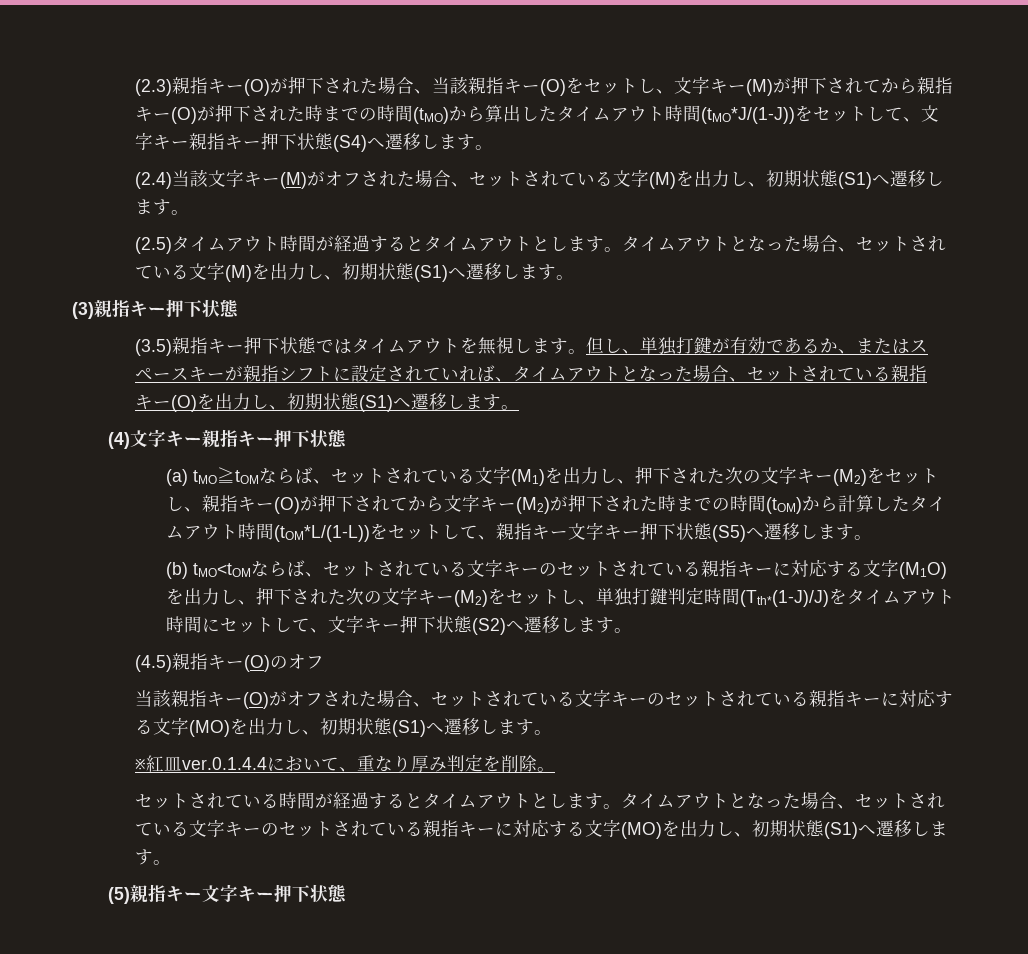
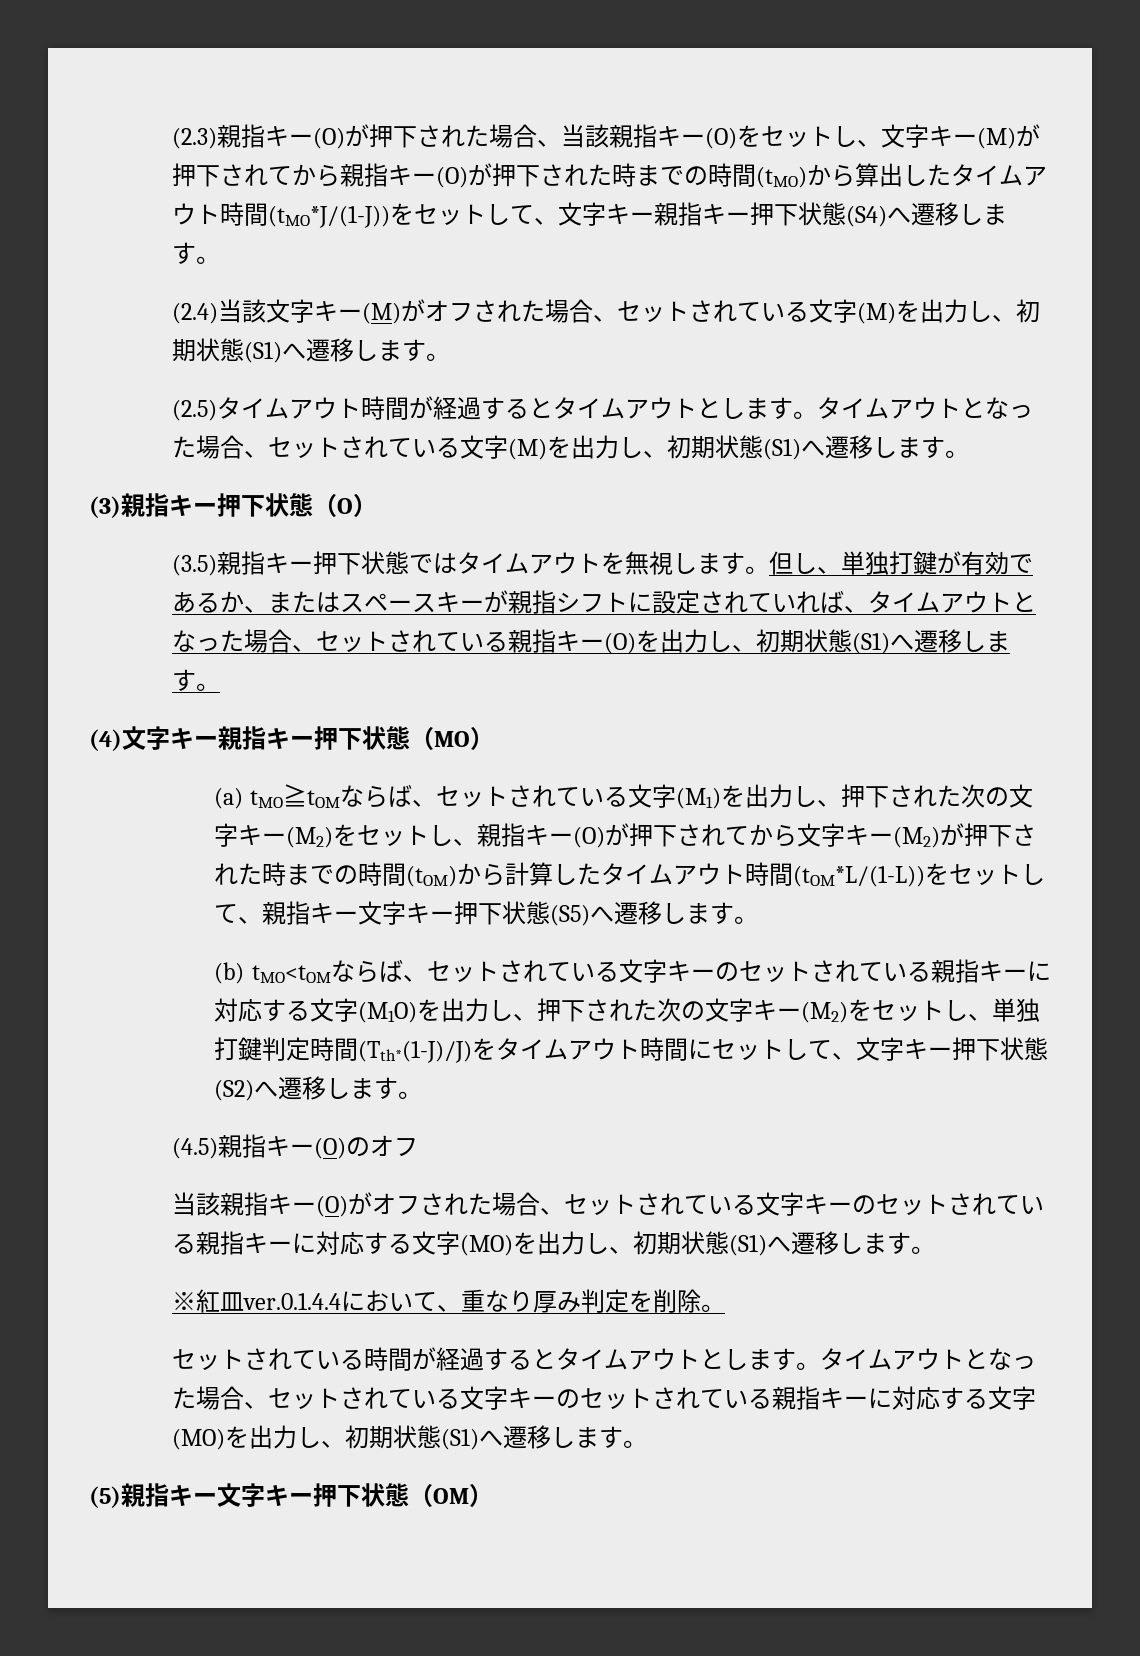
- (3)親指キー押下状態
+ (3)親指キー押下状態（O）
- (4)文字キー親指キー押下状態
+ (4)文字キー親指キー押下状態（MO）
- (5)親指キー文字キー押下状態
+ (5)親指キー文字キー押下状態（OM）

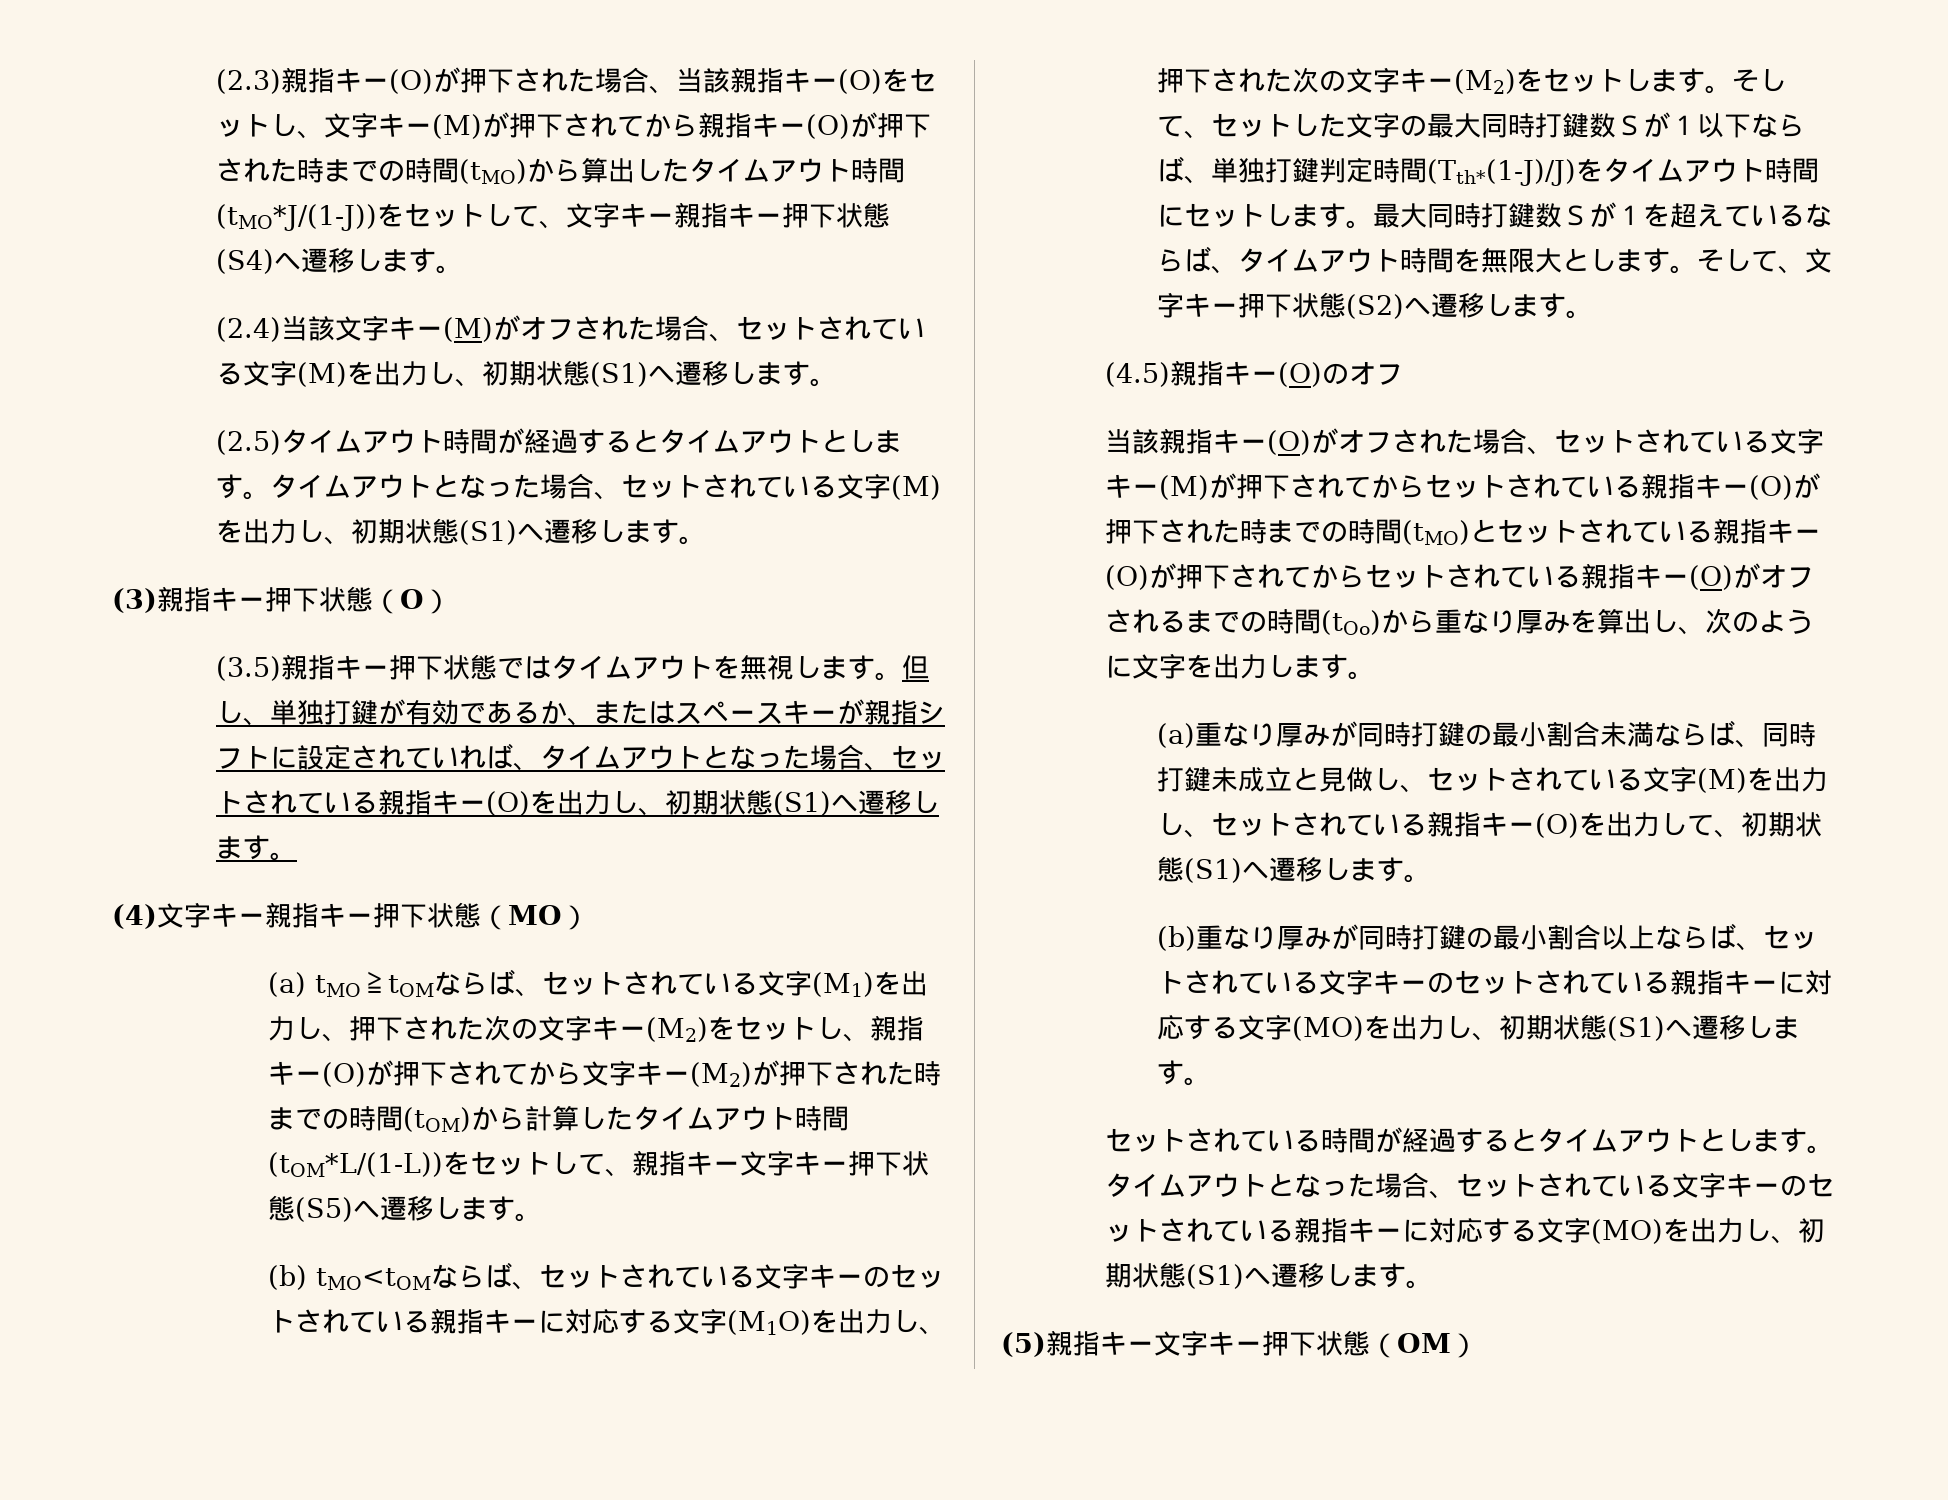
- (b) tMO<tOMならば、セットされている文字キーのセットされている親指キーに対応する文字(M1O)を出力し、押下された次の文字キー(M2)をセットし、単独打鍵判定時間(Tth*(1-J)/J)をタイムアウト時間にセットして、文字キー押下状態(S2)へ遷移します。
+ (b) tMO<tOMならば、セットされている文字キーのセットされている親指キーに対応する文字(M1O)を出力し、押下された次の文字キー(M2)をセットします。そして、セットした文字の最大同時打鍵数Ｓが１以下ならば、単独打鍵判定時間(Tth*(1-J)/J)をタイムアウト時間にセットします。最大同時打鍵数Ｓが１を超えているならば、タイムアウト時間を無限大とします。そして、文字キー押下状態(S2)へ遷移します。
- 当該親指キー(O)がオフされた場合、セットされている文字キーのセットされている親指キーに対応する文字(MO)を出力し、初期状態(S1)へ遷移します。
+ 当該親指キー(O)がオフされた場合、セットされている文字キー(M)が押下されてからセットされている親指キー(O)が押下された時までの時間(tMO)とセットされている親指キー(O)が押下されてからセットされている親指キー(O)がオフされるまでの時間(tOo)から重なり厚みを算出し、次のように文字を出力します。
+ (a)重なり厚みが同時打鍵の最小割合未満ならば、同時打鍵未成立と見做し、セットされている文字(M)を出力し、セットされている親指キー(O)を出力して、初期状態(S1)へ遷移します。
+ (b)重なり厚みが同時打鍵の最小割合以上ならば、セットされている文字キーのセットされている親指キーに対応する文字(MO)を出力し、初期状態(S1)へ遷移します。
- ※紅皿ver.0.1.4.4において、重なり厚み判定を削除。

